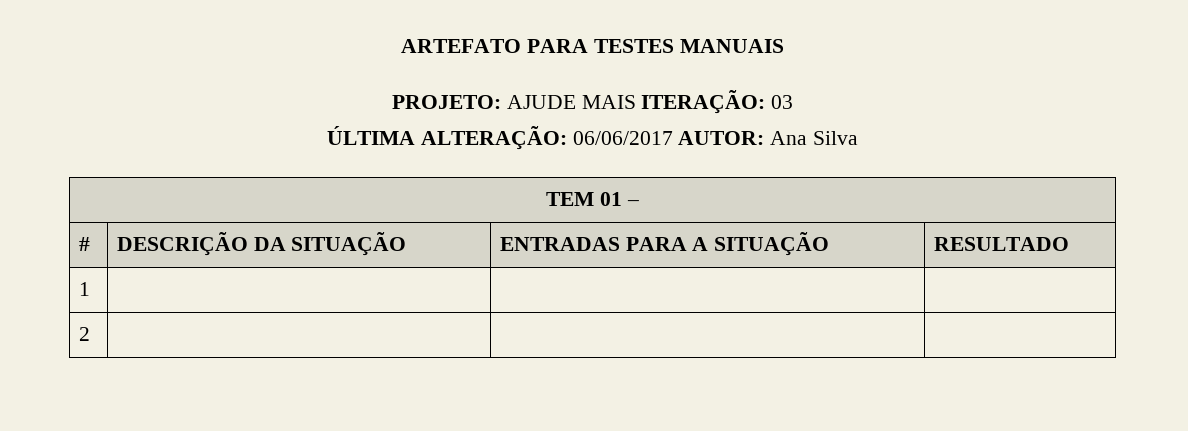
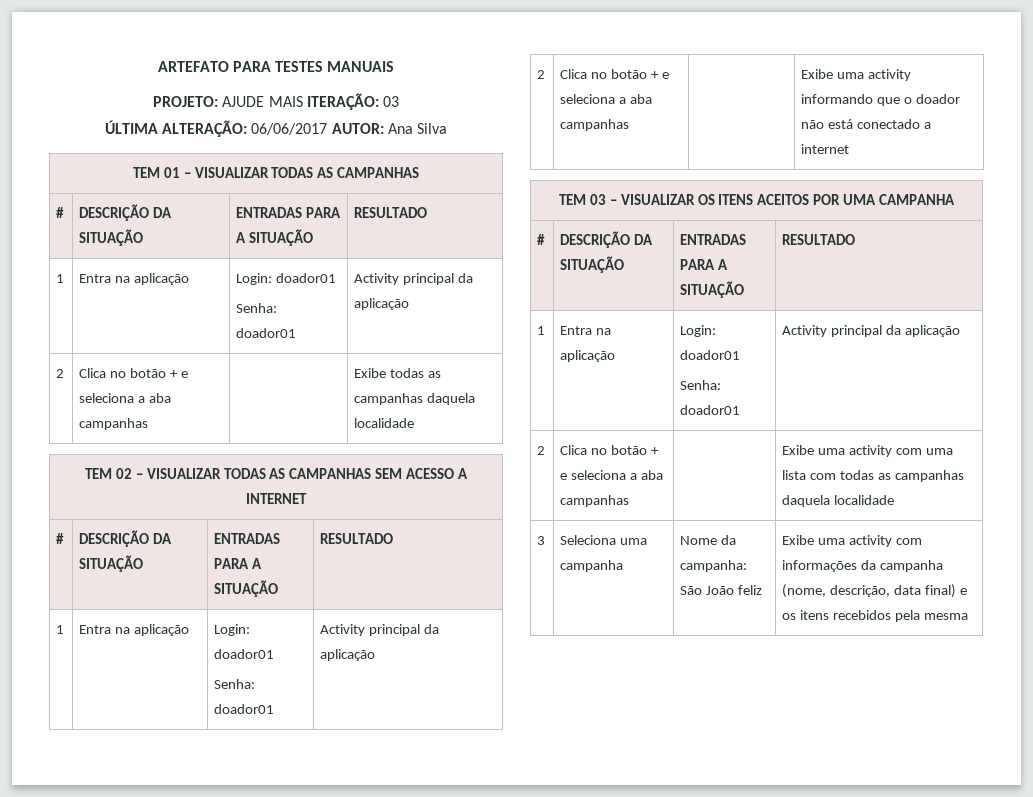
- TEM 01 –
+ TEM 01 – VISUALIZAR TODAS AS CAMPANHAS
  # | DESCRIÇÃO DA SITUAÇÃO | ENTRADAS PARA A SITUAÇÃO | RESULTADO
- 1 | | |
- 2 | | |
+ 1 | Entra na aplicação | Login: doador01
+ Senha: doador01 | Activity principal da aplicação
+ 2 | Clica no botão + e seleciona a aba campanhas | | Exibe todas as campanhas daquela localidade
+ TEM 02 – VISUALIZAR TODAS AS CAMPANHAS SEM ACESSO A INTERNET
+ # | DESCRIÇÃO DA SITUAÇÃO | ENTRADAS PARA A SITUAÇÃO | RESULTADO
+ 1 | Entra na aplicação | Login: doador01
+ Senha: doador01 | Activity principal da aplicação
+ 2 | Clica no botão + e seleciona a aba campanhas | | Exibe uma activity informando que o doador não está conectado a internet
+ TEM 03 – VISUALIZAR OS ITENS ACEITOS POR UMA CAMPANHA
+ # | DESCRIÇÃO DA SITUAÇÃO | ENTRADAS PARA A SITUAÇÃO | RESULTADO
+ 1 | Entra na aplicação | Login: doador01
+ Senha: doador01 | Activity principal da aplicação
+ 2 | Clica no botão + e seleciona a aba campanhas | | Exibe uma activity com uma lista com todas as campanhas daquela localidade
+ 3 | Seleciona uma campanha | Nome da campanha: São João feliz | Exibe uma activity com informações da campanha (nome, descrição, data final) e os itens recebidos pela mesma

